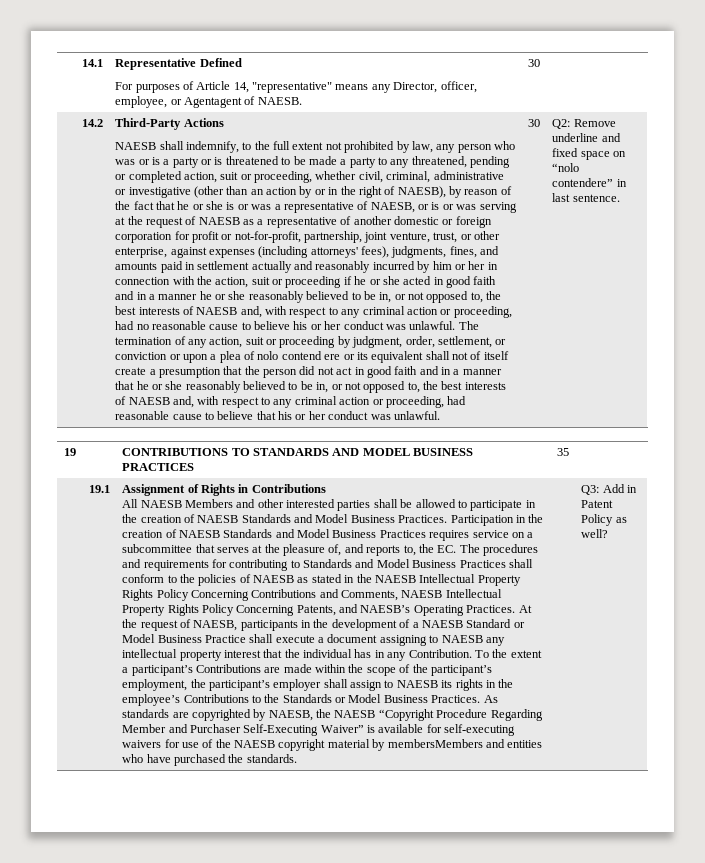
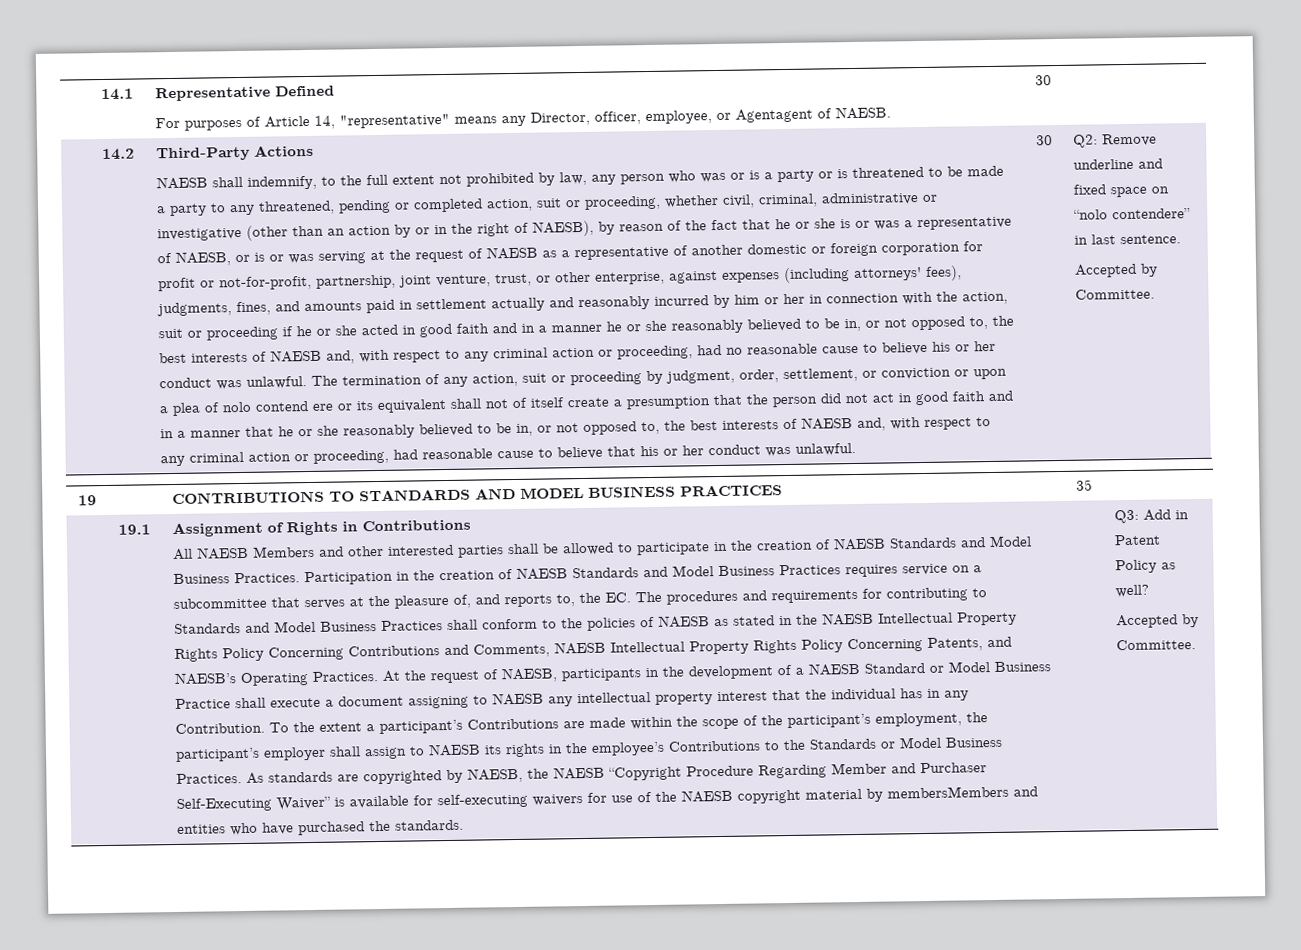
  Q2: Remove underline and fixed space on “nolo contendere” in last sentence.
+ Accepted by Committee.
  Q3: Add in Patent Policy as well?
+ Accepted by Committee.

